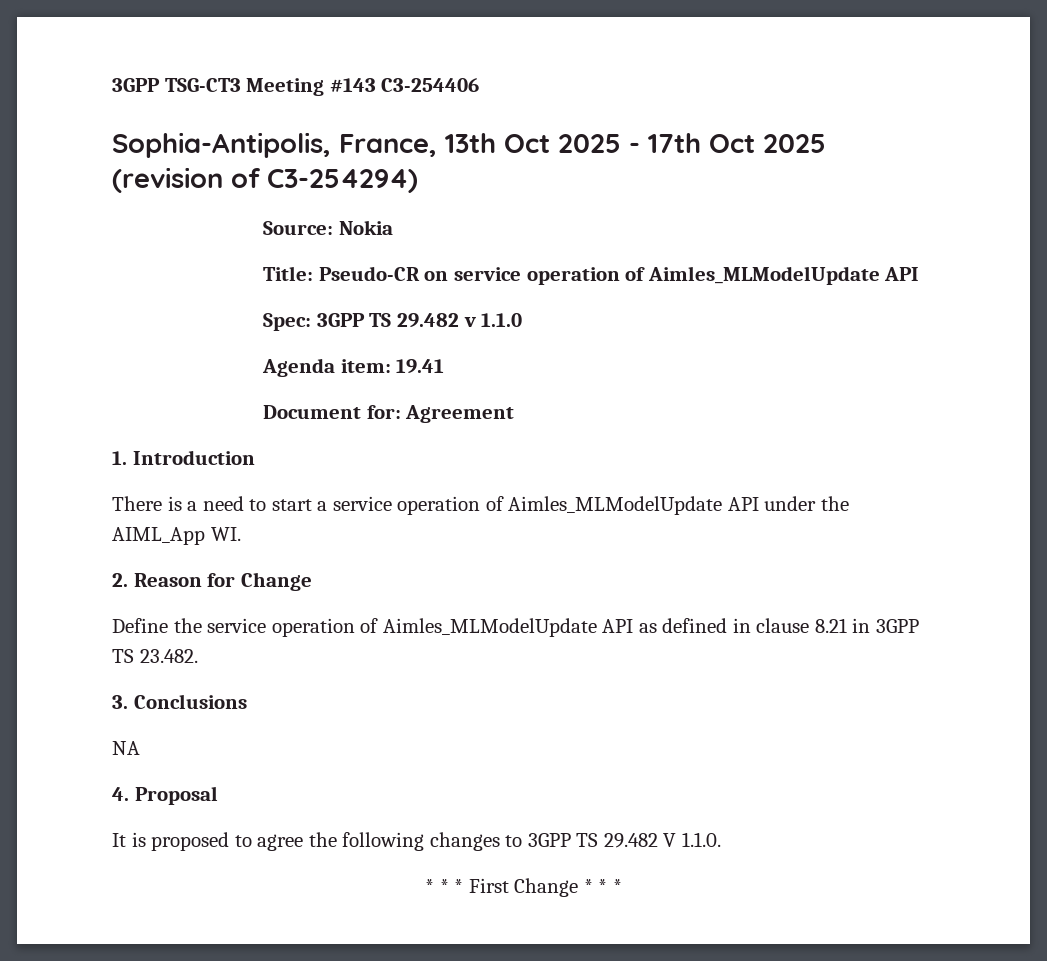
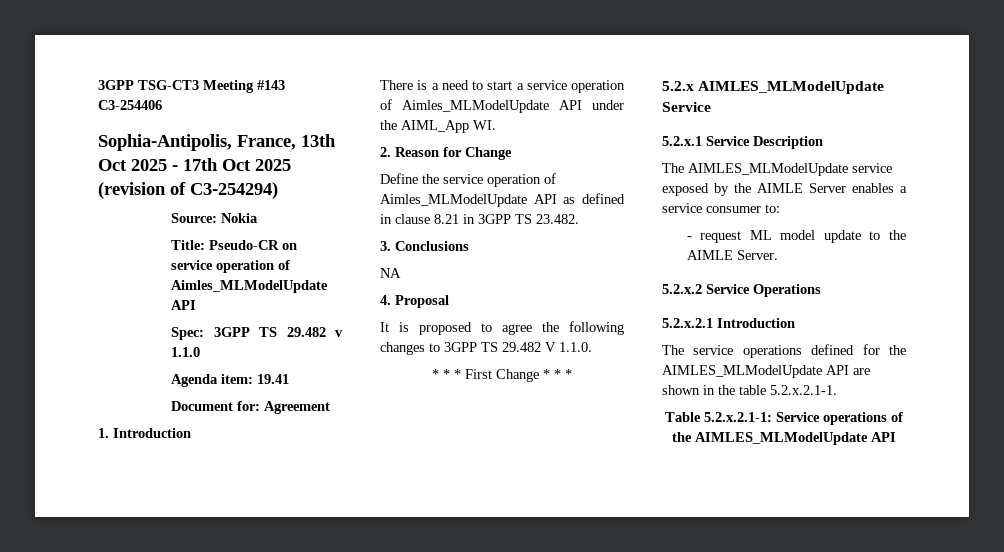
+ 5.2.x AIMLES_MLModelUpdate Service
+ 5.2.x.1 Service Description
+ The AIMLES_MLModelUpdate service exposed by the AIMLE Server enables a service consumer to:
+ - request ML model update to the AIMLE Server.
+ 5.2.x.2 Service Operations
+ 5.2.x.2.1 Introduction
+ The service operations defined for the AIMLES_MLModelUpdate API are shown in the table 5.2.x.2.1-1.
+ Table 5.2.x.2.1-1: Service operations of the AIMLES_MLModelUpdate API

